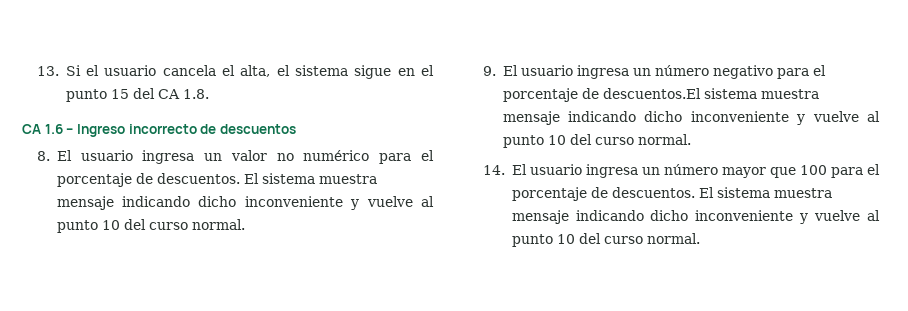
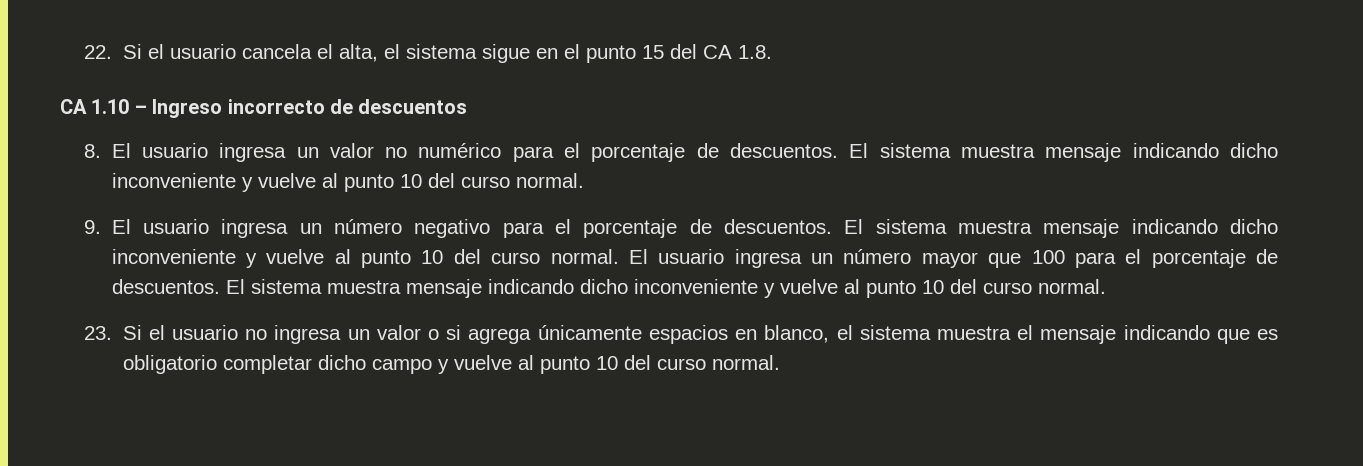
- 13. Si el usuario cancela el alta, el sistema sigue en el punto 15 del CA 1.8.
+ 22. Si el usuario cancela el alta, el sistema sigue en el punto 15 del CA 1.8.
- CA 1.6 – Ingreso incorrecto de descuentos
+ CA 1.10 – Ingreso incorrecto de descuentos
- 9. El usuario ingresa un número negativo para el porcentaje de descuentos.El sistema muestra mensaje indicando dicho inconveniente y vuelve al punto 10 del curso normal.
- 14. El usuario ingresa un número mayor que 100 para el porcentaje de descuentos.
+ 9. El usuario ingresa un número negativo para el porcentaje de descuentos. El sistema muestra mensaje indicando dicho inconveniente y vuelve al punto 10 del curso normal. El usuario ingresa un número mayor que 100 para el porcentaje de descuentos.
+ 23. Si el usuario no ingresa un valor o si agrega únicamente espacios en blanco, el sistema muestra el mensaje indicando que es obligatorio completar dicho campo y vuelve al punto 10 del curso normal.

